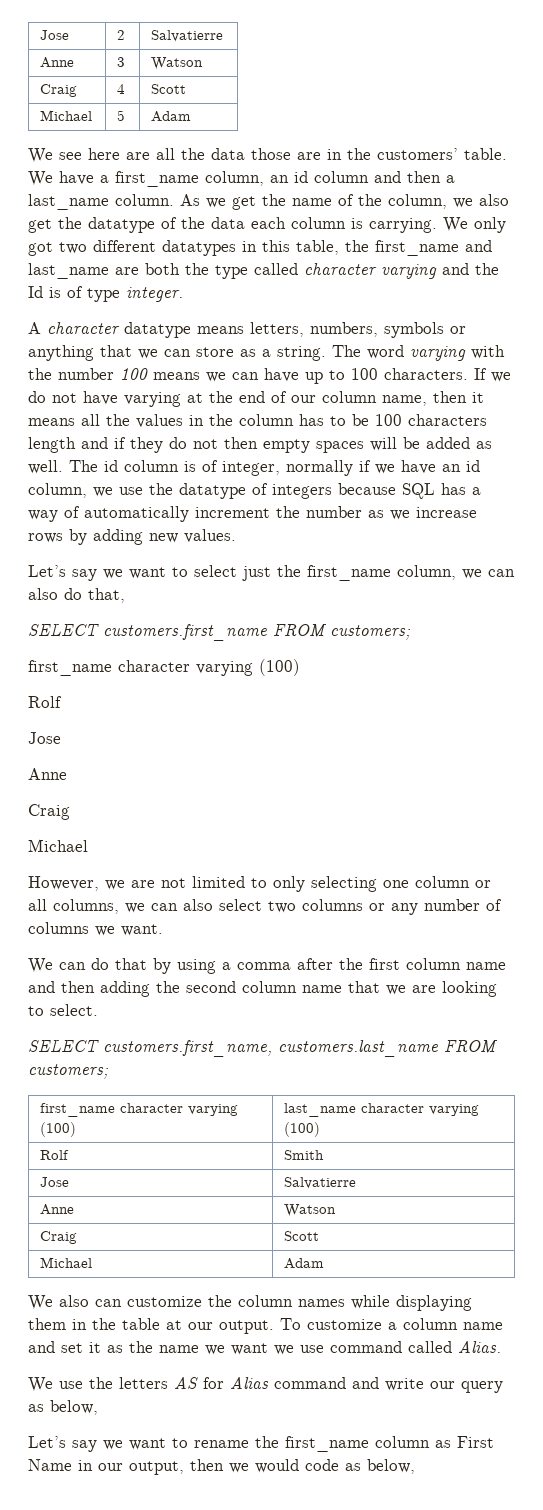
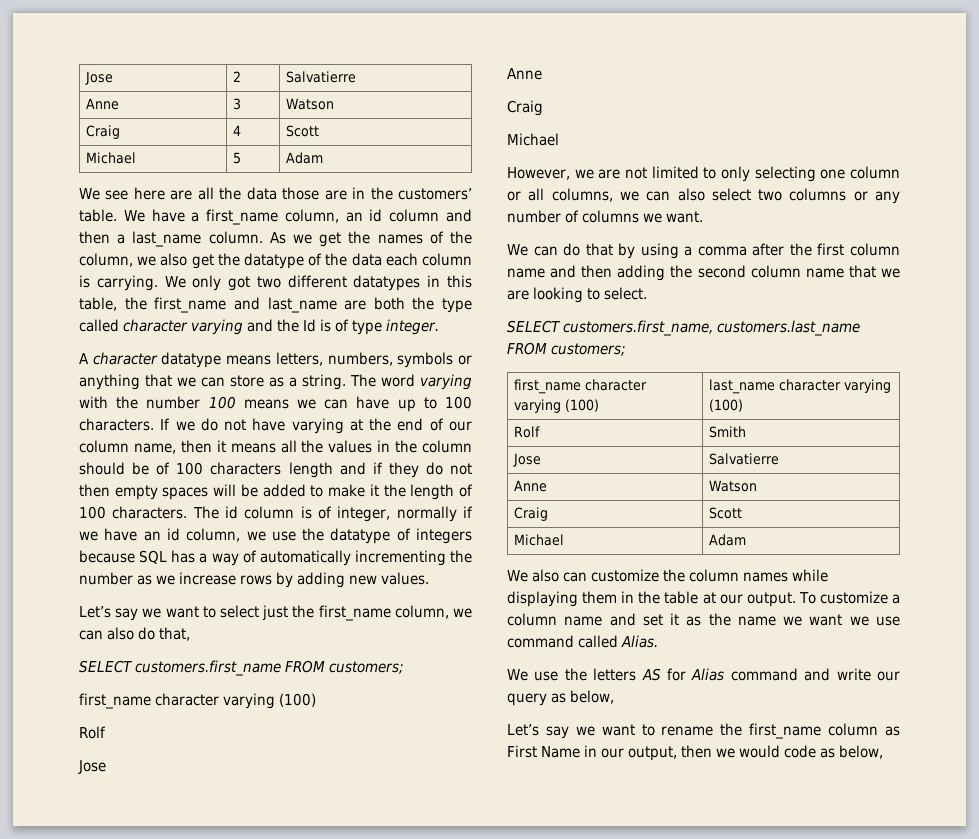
- As we get the name of the column, we also get the datatype of the data each column is carrying.
+ As we get the names of the column, we also get the datatype of the data each column is carrying.
- If we do not have varying at the end of our column name, then it means all the values in the column has to be 100 characters length and if they do not then empty spaces will be added as well.
+ If we do not have varying at the end of our column name, then it means all the values in the column should be of 100 characters length and if they do not then empty spaces will be added to make it the length of 100 characters.
- The id column is of integer, normally if we have an id column, we use the datatype of integers because SQL has a way of automatically increment the number as we increase rows by adding new values.
+ The id column is of integer, normally if we have an id column, we use the datatype of integers because SQL has a way of automatically incrementing the number as we increase rows by adding new values.

